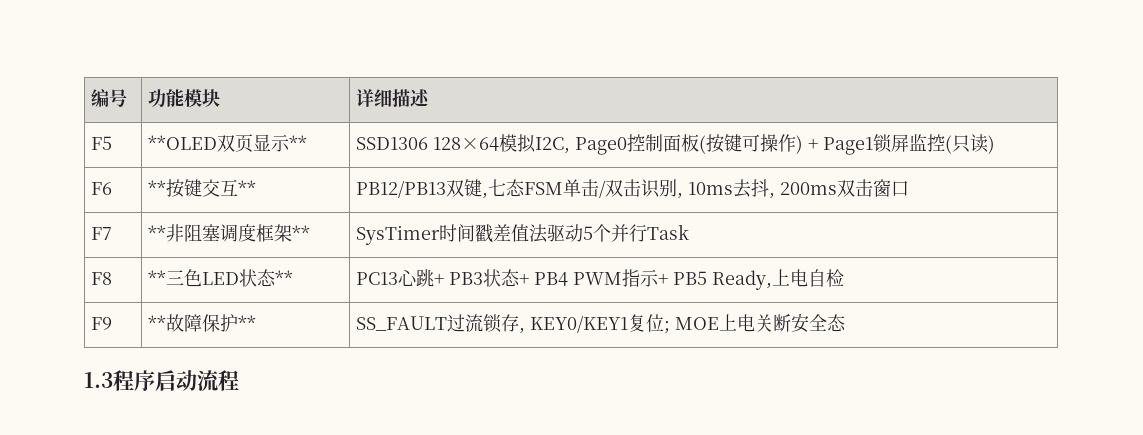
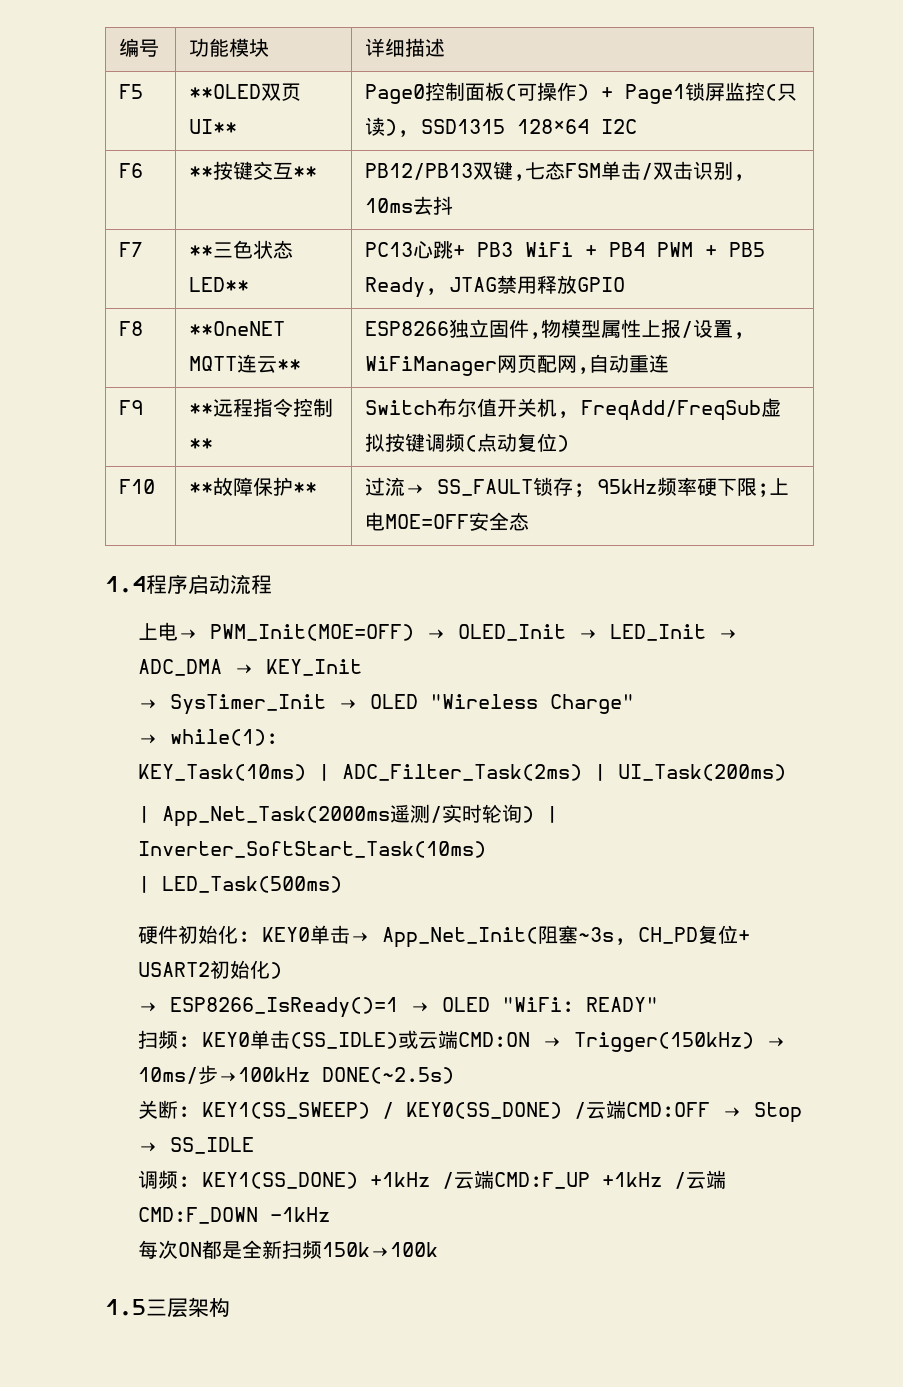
- F5 | **OLED双页显示** | SSD1306 128×64模拟I2C, Page0控制面板(按键可操作) + Page1锁屏监控(只读)
+ F5 | **OLED双页UI** | Page0控制面板(可操作) + Page1锁屏监控(只读), SSD1315 128×64 I2C
- F6 | **按键交互** | PB12/PB13双键,七态FSM单击/双击识别, 10ms去抖, 200ms双击窗口
- F7 | **非阻塞调度框架** | SysTimer时间戳差值法驱动5个并行Task
- F8 | **三色LED状态** | PC13心跳+ PB3状态+ PB4 PWM指示+ PB5 Ready,上电自检
- F9 | **故障保护** | SS_FAULT过流锁存, KEY0/KEY1复位; MOE上电关断安全态
+ F6 | **按键交互** | PB12/PB13双键,七态FSM单击/双击识别, 10ms去抖
+ F7 | **三色状态LED** | PC13心跳+ PB3 WiFi + PB4 PWM + PB5 Ready, JTAG禁用释放GPIO
+ F8 | **OneNET MQTT连云** | ESP8266独立固件,物模型属性上报/设置, WiFiManager网页配网,自动重连
+ F9 | **远程指令控制** | Switch布尔值开关机, FreqAdd/FreqSub虚拟按键调频(点动复位)
+ F10 | **故障保护** | 过流→ SS_FAULT锁存; 95kHz频率硬下限;上电MOE=OFF安全态
- 1.3程序启动流程
+ 1.4程序启动流程
+ 上电→ PWM_Init(MOE=OFF) → OLED_Init → LED_Init → ADC_DMA → KEY_Init
+ → SysTimer_Init → OLED "Wireless Charge"
+ → while(1):
+ KEY_Task(10ms) | ADC_Filter_Task(2ms) | UI_Task(200ms)
+ | App_Net_Task(2000ms遥测/实时轮询) | Inverter_SoftStart_Task(10ms)
+ | LED_Task(500ms)
+ 硬件初始化: KEY0单击→ App_Net_Init(阻塞~3s, CH_PD复位+ USART2初始化)
+ → ESP8266_IsReady()=1 → OLED "WiFi: READY"
+ 扫频: KEY0单击(SS_IDLE)或云端CMD:ON → Trigger(150kHz) → 10ms/步→100kHz DONE(~2.5s)
+ 关断: KEY1(SS_SWEEP) / KEY0(SS_DONE) /云端CMD:OFF → Stop → SS_IDLE
+ 调频: KEY1(SS_DONE) +1kHz /云端CMD:F_UP +1kHz /云端CMD:F_DOWN -1kHz
+ 每次ON都是全新扫频150k→100k
+ 1.5三层架构

